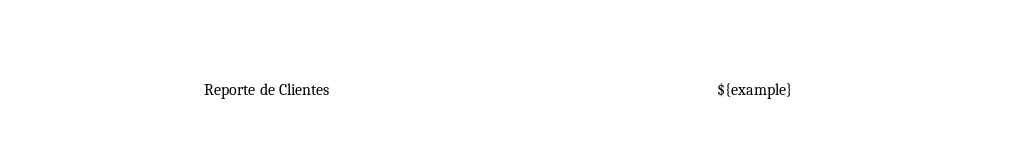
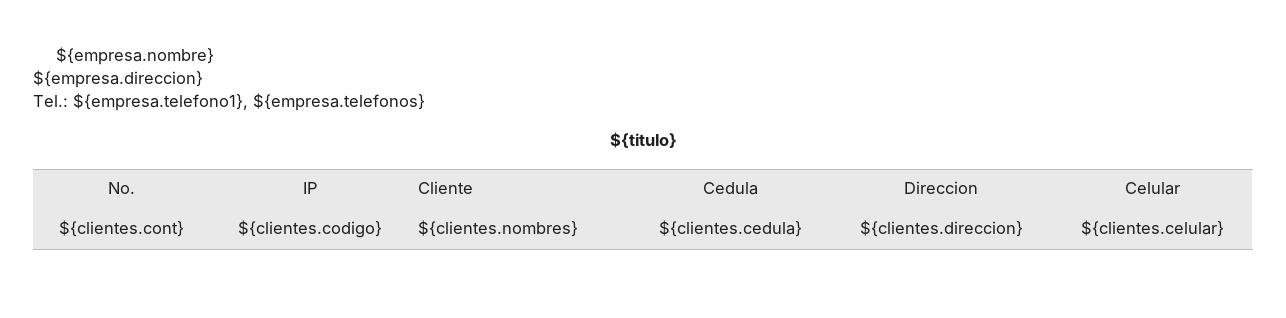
- Reporte de Clientes
- ${example}
+ ${empresa.nombre}
+ ${empresa.direccion}
+ Tel.: ${empresa.telefono1}, ${empresa.telefonos}
+ ${titulo}
+ No. | IP | Cliente | Cedula | Direccion | Celular
+ ${clientes.cont} | ${clientes.codigo} | ${clientes.nombres} | ${clientes.cedula} | ${clientes.direccion} | ${clientes.celular}

